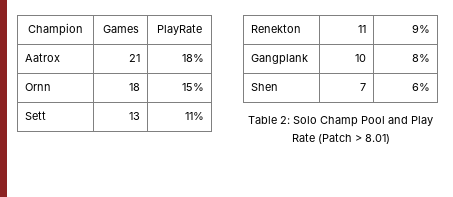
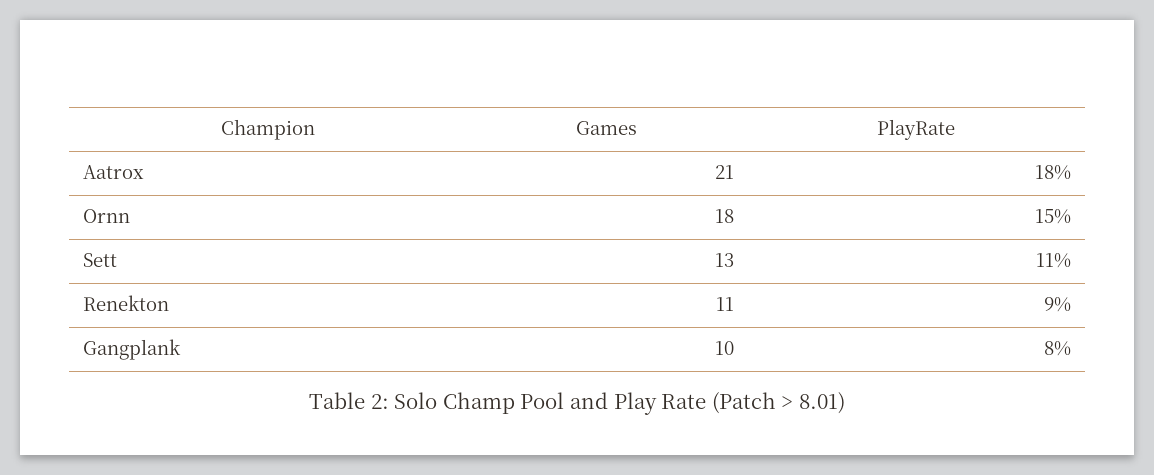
- Shen | 7 | 6%

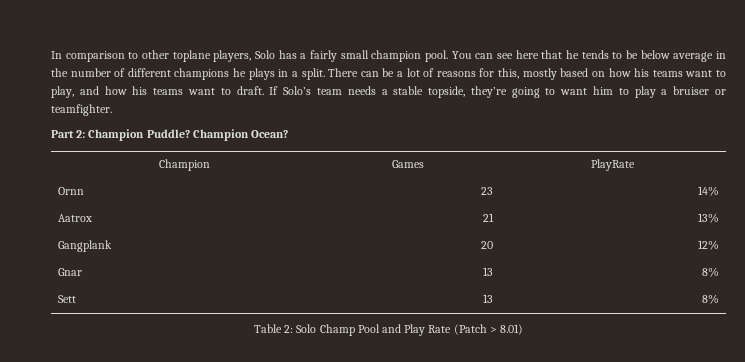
+ In comparison to other toplane players, Solo has a fairly small champion pool. You can see here that he tends to be below average in the number of different champions he plays in a split. There can be a lot of reasons for this, mostly based on how his teams want to play, and how his teams want to draft. If Solo’s team needs a stable topside, they’re going to want him to play a bruiser or teamfighter.
+ Part 2: Champion Puddle? Champion Ocean?
+ Ornn | 23 | 14%
- Aatrox | 21 | 18%
- Ornn | 18 | 15%
- Sett | 13 | 11%
- Renekton | 11 | 9%
- Gangplank | 10 | 8%
+ Aatrox | 21 | 13%
+ Gangplank | 20 | 12%
+ Gnar | 13 | 8%
+ Sett | 13 | 8%

